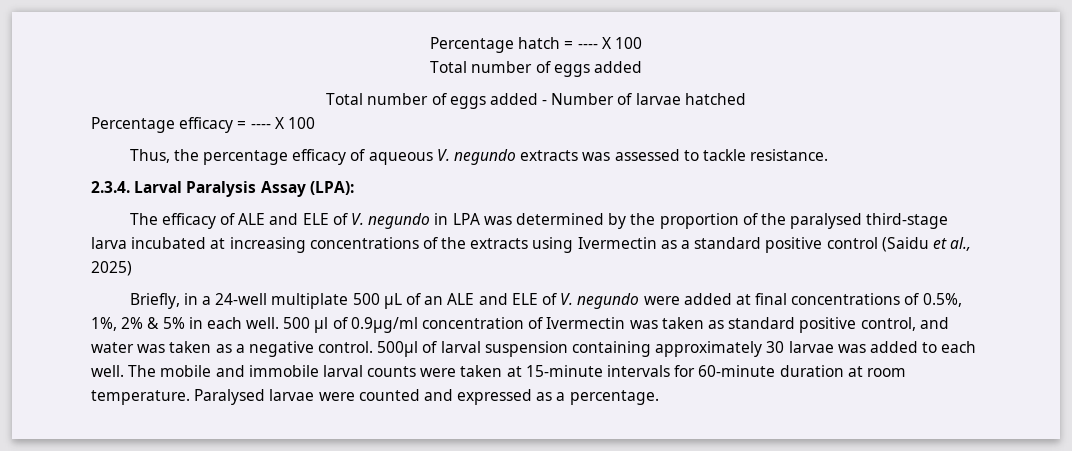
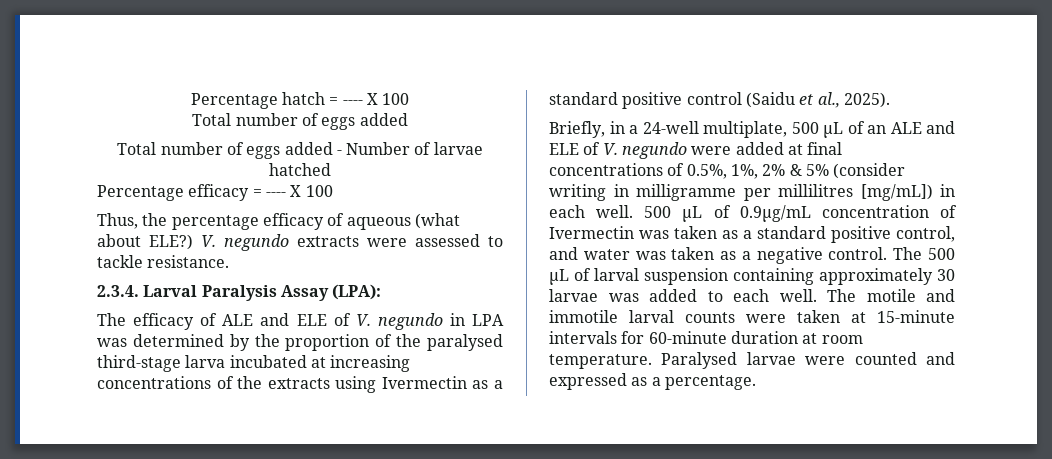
- Thus, the percentage efficacy of aqueous V. negundo extracts was assessed to tackle resistance.
+ Thus, the percentage efficacy of aqueous (what about ELE?) V. negundo extracts were assessed to tackle resistance.
- The efficacy of ALE and ELE of V. negundo in LPA was determined by the proportion of the paralysed third-stage larva incubated at increasing concentrations of the extracts using Ivermectin as a standard positive control (Saidu et al., 2025)
+ The efficacy of ALE and ELE of V. negundo in LPA was determined by the proportion of the paralysed third-stage larva incubated at increasing concentrations of the extracts using Ivermectin as a standard positive control (Saidu et al., 2025).
- Briefly, in a 24-well multiplate 500 µL of an ALE and ELE of V. negundo were added at final concentrations of 0.5%, 1%, 2% & 5% in each well.
+ Briefly, in a 24-well multiplate, 500 µL of an ALE and ELE of V. negundo were added at final concentrations of 0.5%, 1%, 2% & 5% (consider writing in milligramme per millilitres [mg/mL]) in each well.
- 500 µl of 0.9µg/ml concentration of Ivermectin was taken as standard positive control, and water was taken as a negative control.
+ 500 µL of 0.9µg/mL concentration of Ivermectin was taken as a standard positive control, and water was taken as a negative control.
- 500µl of larval suspension containing approximately 30 larvae was added to each well.
+ The 500 µL of larval suspension containing approximately 30 larvae was added to each well.
- The mobile and immobile larval counts were taken at 15-minute intervals for 60-minute duration at room temperature.
+ The motile and immotile larval counts were taken at 15-minute intervals for 60-minute duration at room temperature.

